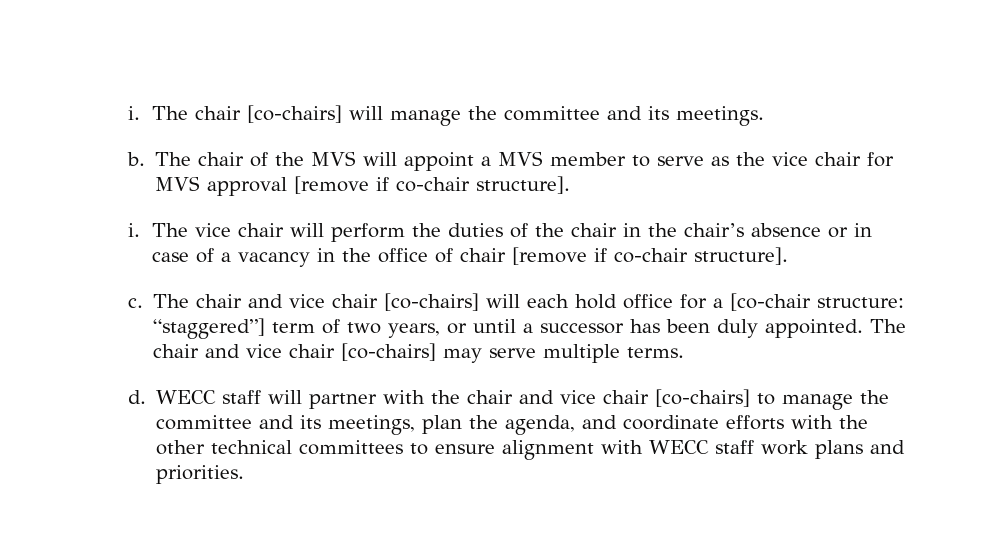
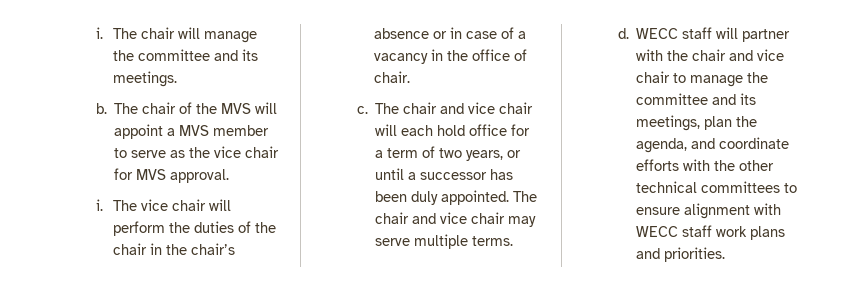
- The chair [co-chairs] will manage the committee and its meetings.
+ The chair will manage the committee and its meetings.
- The chair of the MVS will appoint a MVS member to serve as the vice chair for MVS approval [remove if co-chair structure].
+ The chair of the MVS will appoint a MVS member to serve as the vice chair for MVS approval.
- The vice chair will perform the duties of the chair in the chair’s absence or in case of a vacancy in the office of chair [remove if co-chair structure].
+ The vice chair will perform the duties of the chair in the chair’s absence or in case of a vacancy in the office of chair.
- The chair and vice chair [co-chairs] will each hold office for a [co-chair structure: “staggered”] term of two years, or until a successor has been duly appointed.
+ The chair and vice chair will each hold office for a term of two years, or until a successor has been duly appointed.
- The chair and vice chair [co-chairs] may serve multiple terms.
+ The chair and vice chair may serve multiple terms.
- WECC staff will partner with the chair and vice chair [co-chairs] to manage the committee and its meetings, plan the agenda, and coordinate efforts with the other technical committees to ensure alignment with WECC staff work plans and priorities.
+ WECC staff will partner with the chair and vice chair to manage the committee and its meetings, plan the agenda, and coordinate efforts with the other technical committees to ensure alignment with WECC staff work plans and priorities.

